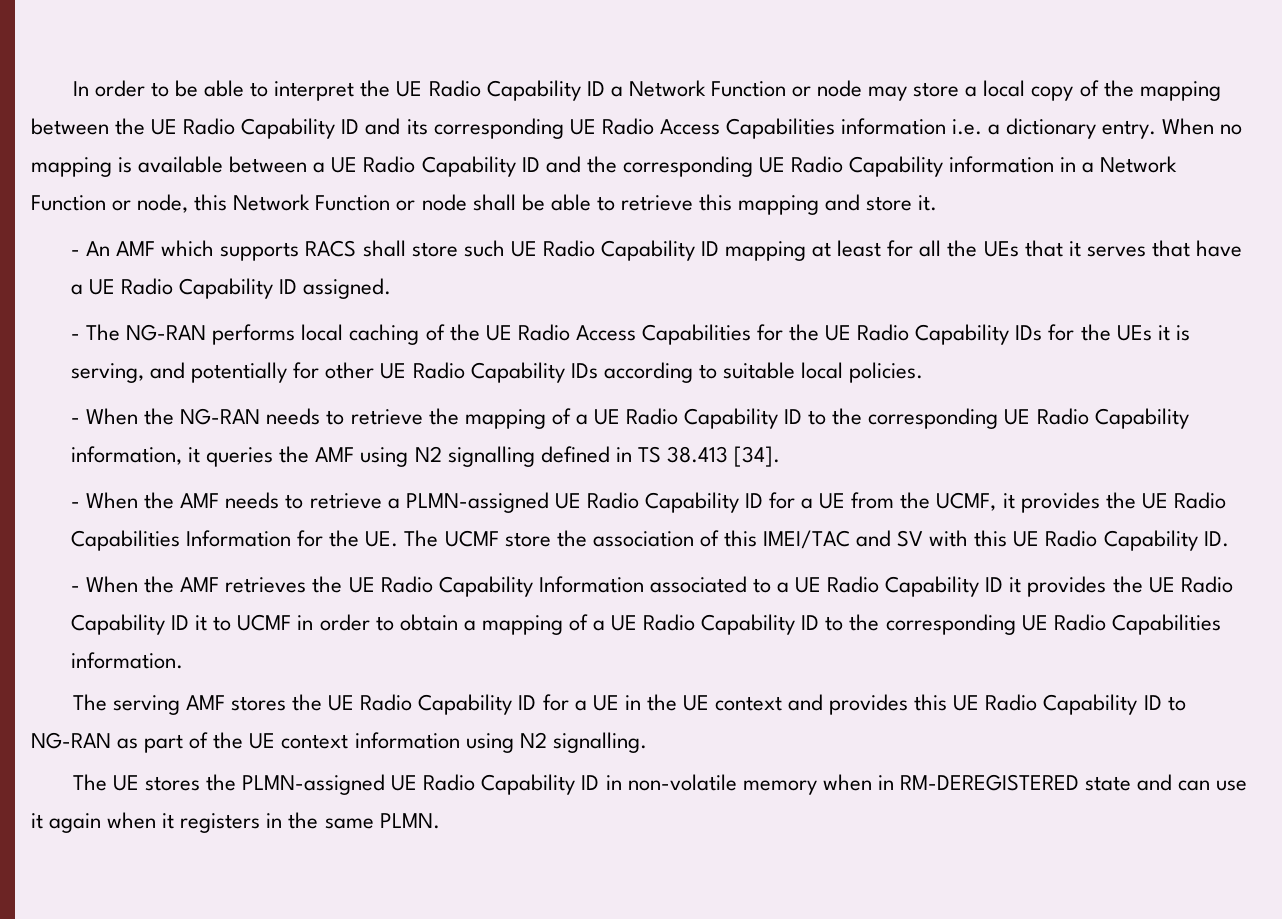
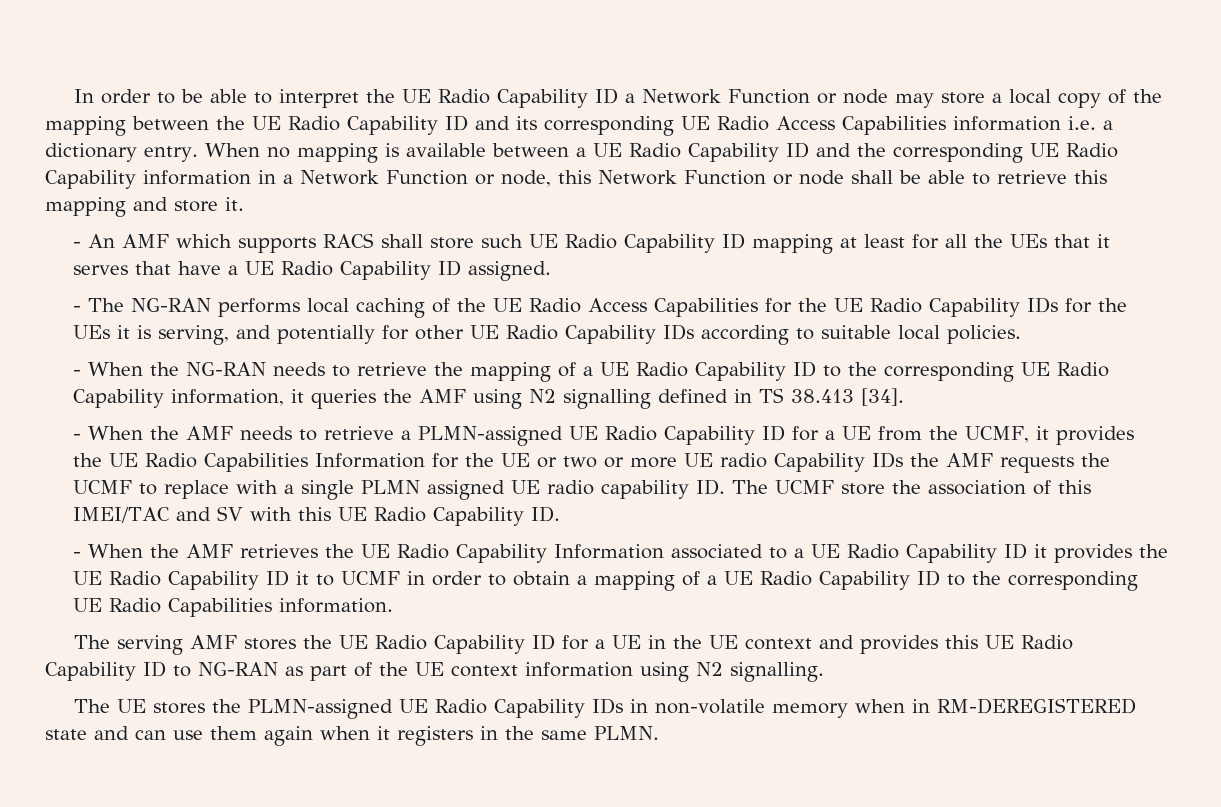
- - When the AMF needs to retrieve a PLMN-assigned UE Radio Capability ID for a UE from the UCMF, it provides the UE Radio Capabilities Information for the UE. The UCMF store the association of this IMEI/TAC and SV with this UE Radio Capability ID.
+ - When the AMF needs to retrieve a PLMN-assigned UE Radio Capability ID for a UE from the UCMF, it provides the UE Radio Capabilities Information for the UE or two or more UE radio Capability IDs the AMF requests the UCMF to replace with a single PLMN assigned UE radio capability ID. The UCMF store the association of this IMEI/TAC and SV with this UE Radio Capability ID.
- The UE stores the PLMN-assigned UE Radio Capability ID in non-volatile memory when in RM-DEREGISTERED state and can use it again when it registers in the same PLMN.
+ The UE stores the PLMN-assigned UE Radio Capability IDs in non-volatile memory when in RM-DEREGISTERED state and can use them again when it registers in the same PLMN.

